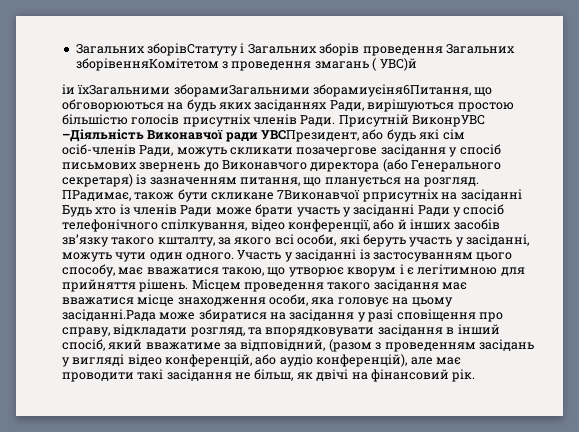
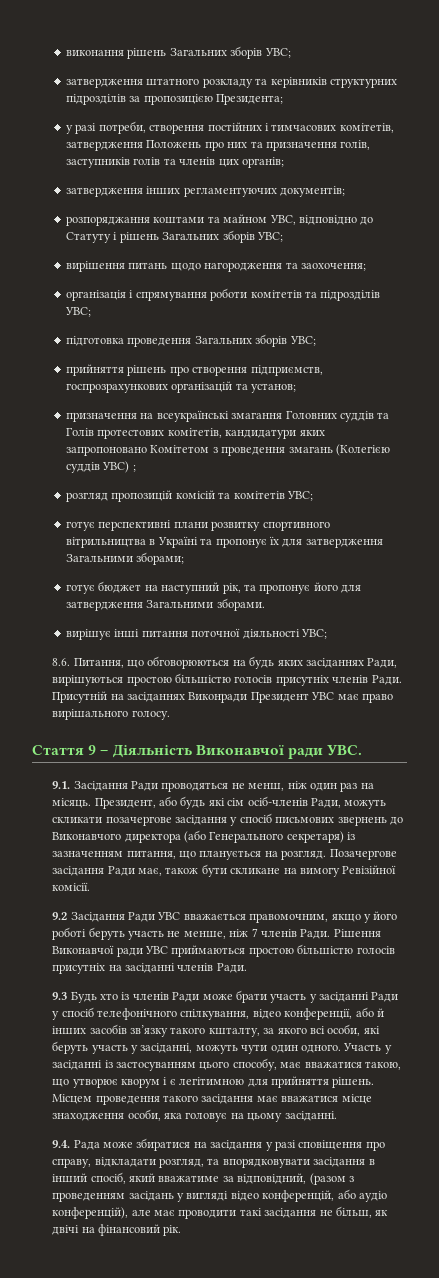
- Загальних зборівСтатуту і Загальних зборів проведення Загальних зборівенняКомітетом з проведення змагань ( УВС)й
- іи їхЗагальними зборамиЗагальними зборамиуєіня6Питання, що обговорюються на будь яких засіданнях Ради, вирішуються простою більшістю голосів присутніх членів Ради.
+ виконання рішень Загальних зборів УВС;
+ затвердження штатного розкладу та керівників структурних підрозділів за пропозицією Президента;
+ у разі потреби, створення постійних і тимчасових комітетів, затвердження Положень про них та призначення голів, заступників голів та членів цих органів;
+ затвердження інших регламентуючих документів;
+ розпоряджання коштами та майном УВС, відповідно до Статуту і рішень Загальних зборів УВС;
+ вирішення питань щодо нагородження та заохочення;
+ організація і спрямування роботи комітетів та підрозділів УВС;
+ підготовка проведення Загальних зборів УВС;
+ прийняття рішень про створення підприємств, госпрозрахункових організацій та установ;
+ призначення на всеукраїнські змагання Головних суддів та Голів протестових комітетів, кандидатури яких запропоновано Комітетом з проведення змагань (Колегією суддів УВС) ;
+ розгляд пропозицій комісій та комітетів УВС;
+ готує перспективні плани розвитку спортивного вітрильництва в Україні та пропонує їх для затвердження Загальними зборами;
+ готує бюджет на наступний рік, та пропонує його для затвердження Загальними зборами.
+ вирішує інші питання поточної діяльності УВС;
+ 8.6. Питання, що обговорюються на будь яких засіданнях Ради, вирішуються простою більшістю голосів присутніх членів Ради.
- Присутній ВиконрУВС –Діяльність Виконавчої ради УВСПрезидент, або будь які сім осіб-членів Ради, можуть скликати позачергове засідання у спосіб письмових звернень до Виконавчого директора (або Генерального секретаря) із зазначенням питання, що планується на розгляд.
+ Присутній на засіданнях Виконради Президент УВС має право вирішального голосу.
+ Стаття 9 – Діяльність Виконавчої ради УВС.
+ 9.1. Засідання Ради проводяться не менш, ніж один раз на місяць. Президент, або будь які сім осіб-членів Ради, можуть скликати позачергове засідання у спосіб письмових звернень до Виконавчого директора (або Генерального секретаря) із зазначенням питання, що планується на розгляд.
- ПРадимає, також бути скликане 7Виконавчої рприсутніх на засіданні Будь хто із членів Ради може брати участь у засіданні Ради у спосіб телефонічного спілкування, відео конференції, або й інших засобів зв’язку такого кшталту, за якого всі особи, які беруть участь у засіданні, можуть чути один одного.
+ Позачергове засідання Ради має, також бути скликане на вимогу Ревізійної комісії.
+ 9.2 Засідання Ради УВС вважається правомочним, якщо у його роботі беруть участь не менше, ніж 7 членів Ради. Рішення Виконавчої ради УВС приймаються простою більшістю голосів присутніх на засіданні членів Ради.
+ 9.3 Будь хто із членів Ради може брати участь у засіданні Ради у спосіб телефонічного спілкування, відео конференції, або й інших засобів зв’язку такого кшталту, за якого всі особи, які беруть участь у засіданні, можуть чути один одного.
- Місцем проведення такого засідання має вважатися місце знаходження особи, яка головує на цьому засіданні.Рада може збиратися на засідання у разі сповіщення про справу, відкладати розгляд, та впорядковувати засідання в інший спосіб, який вважатиме за відповідний, (разом з проведенням засідань у вигляді відео конференцій, або аудіо конференцій), але має проводити такі засідання не більш, як двічі на фінансовий рік.
+ Місцем проведення такого засідання має вважатися місце знаходження особи, яка головує на цьому засіданні.
+ 9.4. Рада може збиратися на засідання у разі сповіщення про справу, відкладати розгляд, та впорядковувати засідання в інший спосіб, який вважатиме за відповідний, (разом з проведенням засідань у вигляді відео конференцій, або аудіо конференцій), але має проводити такі засідання не більш, як двічі на фінансовий рік.

